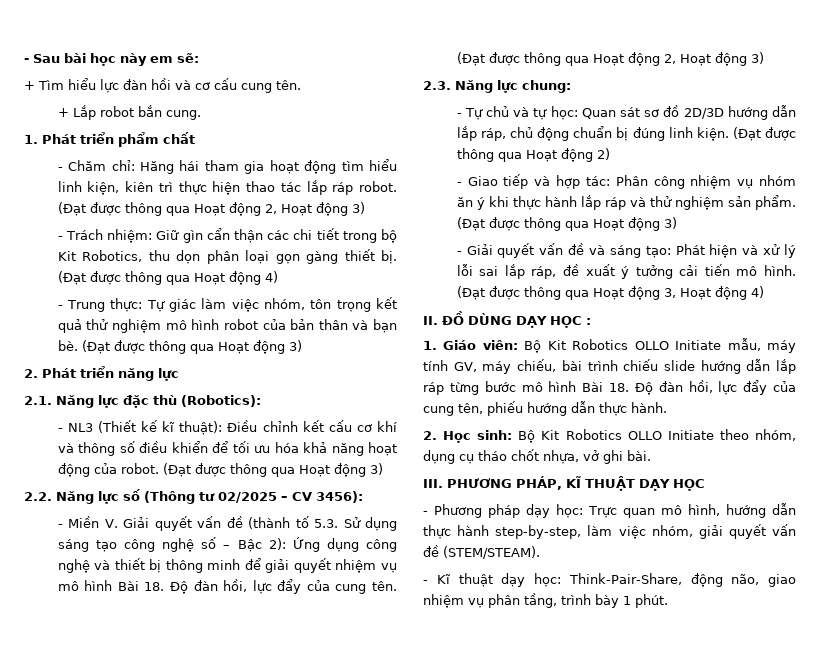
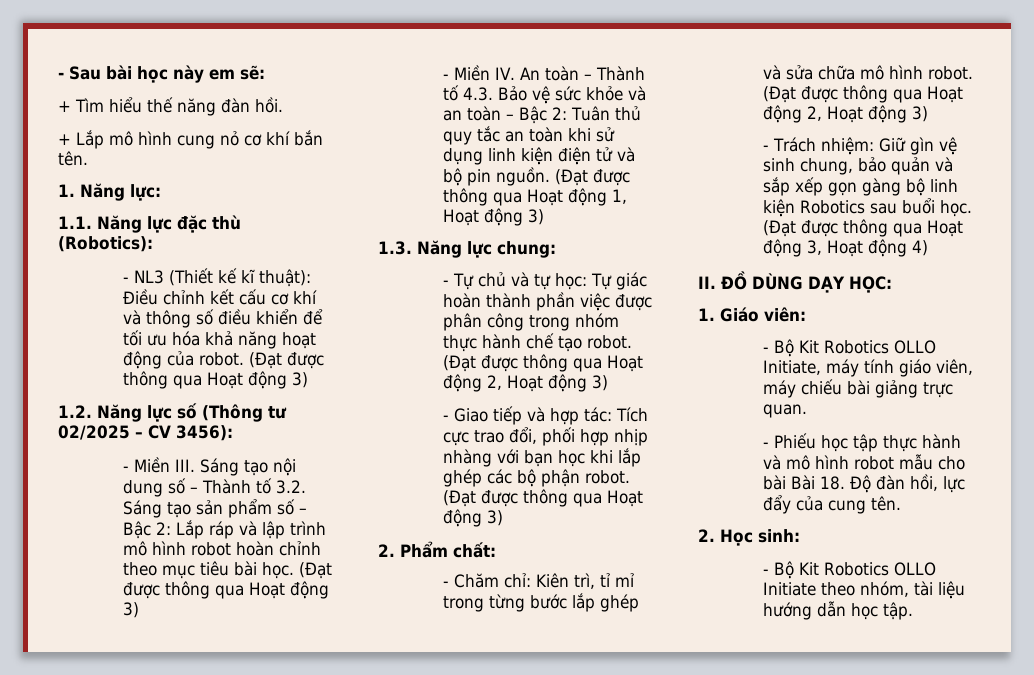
- + Tìm hiểu lực đàn hồi và cơ cấu cung tên.
- + Lắp robot bắn cung.
- 1. Phát triển phẩm chất
- - Chăm chỉ: Hăng hái tham gia hoạt động tìm hiểu linh kiện, kiên trì thực hiện thao tác lắp ráp robot. (Đạt được thông qua Hoạt động 2, Hoạt động 3)
- - Trách nhiệm: Giữ gìn cẩn thận các chi tiết trong bộ Kit Robotics, thu dọn phân loại gọn gàng thiết bị. (Đạt được thông qua Hoạt động 4)
- - Trung thực: Tự giác làm việc nhóm, tôn trọng kết quả thử nghiệm mô hình robot của bản thân và bạn bè. (Đạt được thông qua Hoạt động 3)
- 2. Phát triển năng lực
- 2.1. Năng lực đặc thù (Robotics):
+ + Tìm hiểu thế năng đàn hồi.
+ + Lắp mô hình cung nỏ cơ khí bắn tên.
+ 1. Năng lực:
+ 1.1. Năng lực đặc thù (Robotics):
- 2.2. Năng lực số (Thông tư 02/2025 – CV 3456):
+ 1.2. Năng lực số (Thông tư 02/2025 – CV 3456):
- - Miền V. Giải quyết vấn đề (thành tố 5.3. Sử dụng sáng tạo công nghệ số – Bậc 2): Ứng dụng công nghệ và thiết bị thông minh để giải quyết nhiệm vụ mô hình Bài 18. Độ đàn hồi, lực đẩy của cung tên.
+ - Miền III. Sáng tạo nội dung số – Thành tố 3.2. Sáng tạo sản phẩm số – Bậc 2: Lắp ráp và lập trình mô hình robot hoàn chỉnh theo mục tiêu bài học. (Đạt được thông qua Hoạt động 3)
+ - Miền IV. An toàn – Thành tố 4.3. Bảo vệ sức khỏe và an toàn – Bậc 2: Tuân thủ quy tắc an toàn khi sử dụng linh kiện điện tử và bộ pin nguồn. (Đạt được thông qua Hoạt động 1, Hoạt động 3)
+ 1.3. Năng lực chung:
+ - Tự chủ và tự học: Tự giác hoàn thành phần việc được phân công trong nhóm thực hành chế tạo robot.
- 2.3. Năng lực chung:
- - Tự chủ và tự học: Quan sát sơ đồ 2D/3D hướng dẫn lắp ráp, chủ động chuẩn bị đúng linh kiện. (Đạt được thông qua Hoạt động 2)
- - Giao tiếp và hợp tác: Phân công nhiệm vụ nhóm ăn ý khi thực hành lắp ráp và thử nghiệm sản phẩm. (Đạt được thông qua Hoạt động 3)
- - Giải quyết vấn đề và sáng tạo: Phát hiện và xử lý lỗi sai lắp ráp, đề xuất ý tưởng cải tiến mô hình.
+ - Giao tiếp và hợp tác: Tích cực trao đổi, phối hợp nhịp nhàng với bạn học khi lắp ghép các bộ phận robot. (Đạt được thông qua Hoạt động 3)
+ 2. Phẩm chất:
+ - Chăm chỉ: Kiên trì, tỉ mỉ trong từng bước lắp ghép và sửa chữa mô hình robot. (Đạt được thông qua Hoạt động 2, Hoạt động 3)
+ - Trách nhiệm: Giữ gìn vệ sinh chung, bảo quản và sắp xếp gọn gàng bộ linh kiện Robotics sau buổi học.
- II. ĐỒ DÙNG DẠY HỌC :
+ II. ĐỒ DÙNG DẠY HỌC:
- 1. Giáo viên: Bộ Kit Robotics OLLO Initiate mẫu, máy tính GV, máy chiếu, bài trình chiếu slide hướng dẫn lắp ráp từng bước mô hình Bài 18. Độ đàn hồi, lực đẩy của cung tên, phiếu hướng dẫn thực hành.
+ 1. Giáo viên:
+ - Bộ Kit Robotics OLLO Initiate, máy tính giáo viên, máy chiếu bài giảng trực quan.
+ - Phiếu học tập thực hành và mô hình robot mẫu cho bài Bài 18. Độ đàn hồi, lực đẩy của cung tên.
- 2. Học sinh: Bộ Kit Robotics OLLO Initiate theo nhóm, dụng cụ tháo chốt nhựa, vở ghi bài.
- III. PHƯƠNG PHÁP, KĨ THUẬT DẠY HỌC
- - Phương pháp dạy học: Trực quan mô hình, hướng dẫn thực hành step-by-step, làm việc nhóm, giải quyết vấn đề (STEM/STEAM).
- - Kĩ thuật dạy học: Think-Pair-Share, động não, giao nhiệm vụ phân tầng, trình bày 1 phút.
+ 2. Học sinh:
+ - Bộ Kit Robotics OLLO Initiate theo nhóm, tài liệu hướng dẫn học tập.

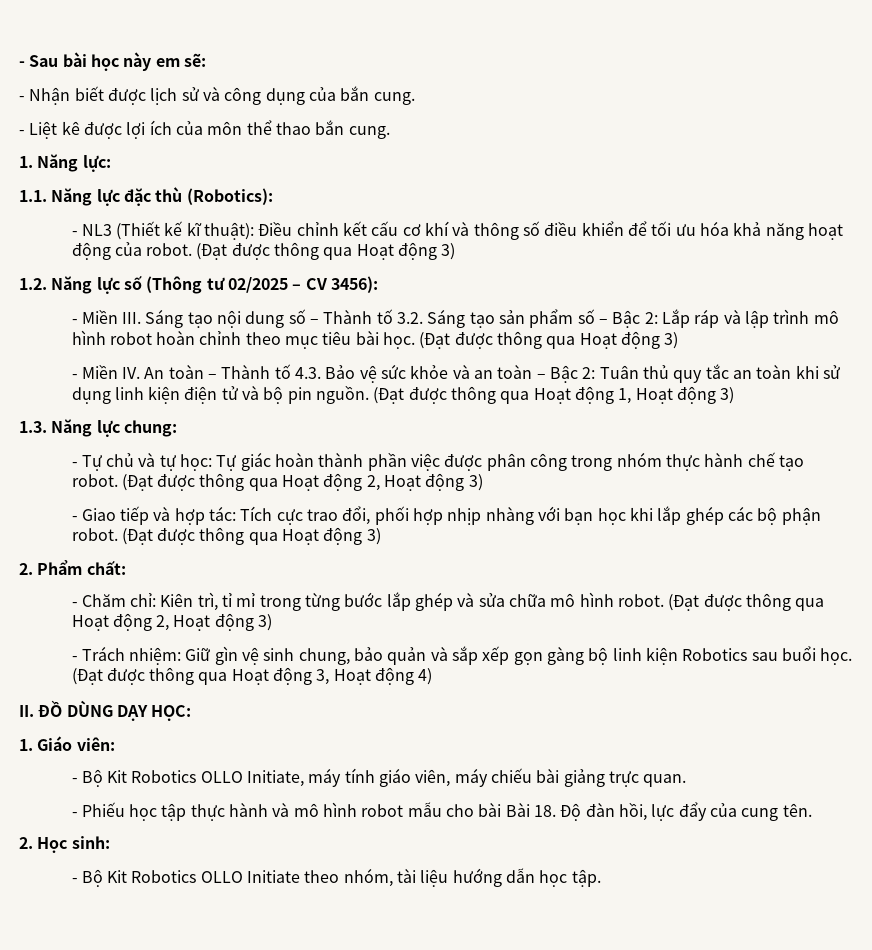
- + Tìm hiểu thế năng đàn hồi.
- + Lắp mô hình cung nỏ cơ khí bắn tên.
+ - Nhận biết được lịch sử và công dụng của bắn cung.
+ - Liệt kê được lợi ích của môn thể thao bắn cung.

